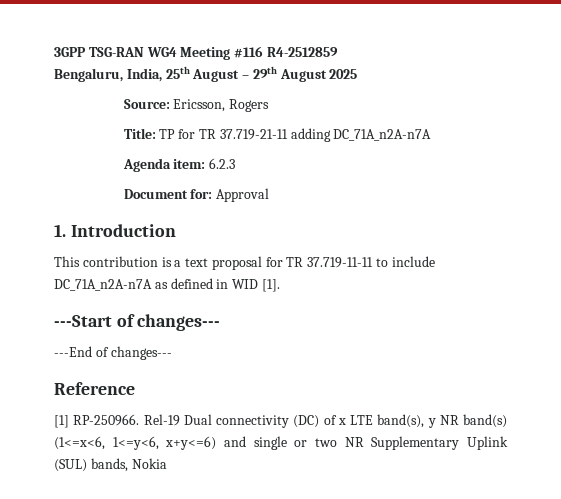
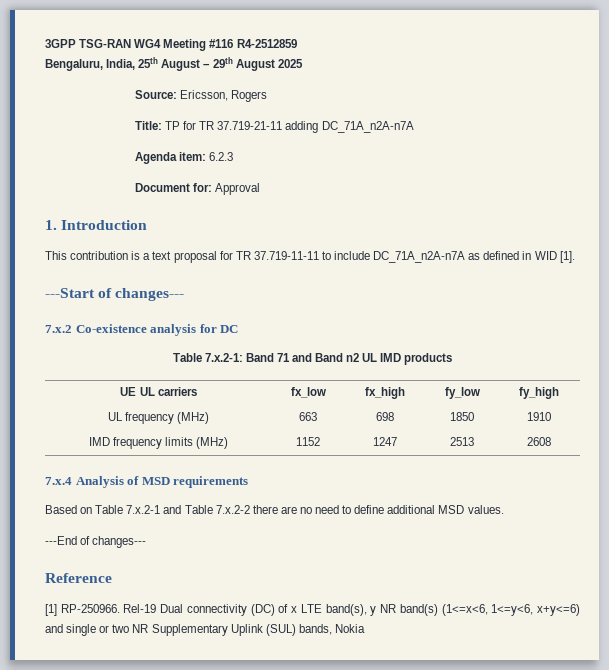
+ 7.x.2 Co-existence analysis for DC
+ Table 7.x.2-1: Band 71 and Band n2 UL IMD products
+ UE UL carriers | fx_low | fx_high | fy_low | fy_high
+ UL frequency (MHz) | 663 | 698 | 1850 | 1910
+ IMD frequency limits (MHz) | 1152 | 1247 | 2513 | 2608
+ 7.x.4 Analysis of MSD requirements
+ Based on Table 7.x.2-1 and Table 7.x.2-2 there are no need to define additional MSD values.

